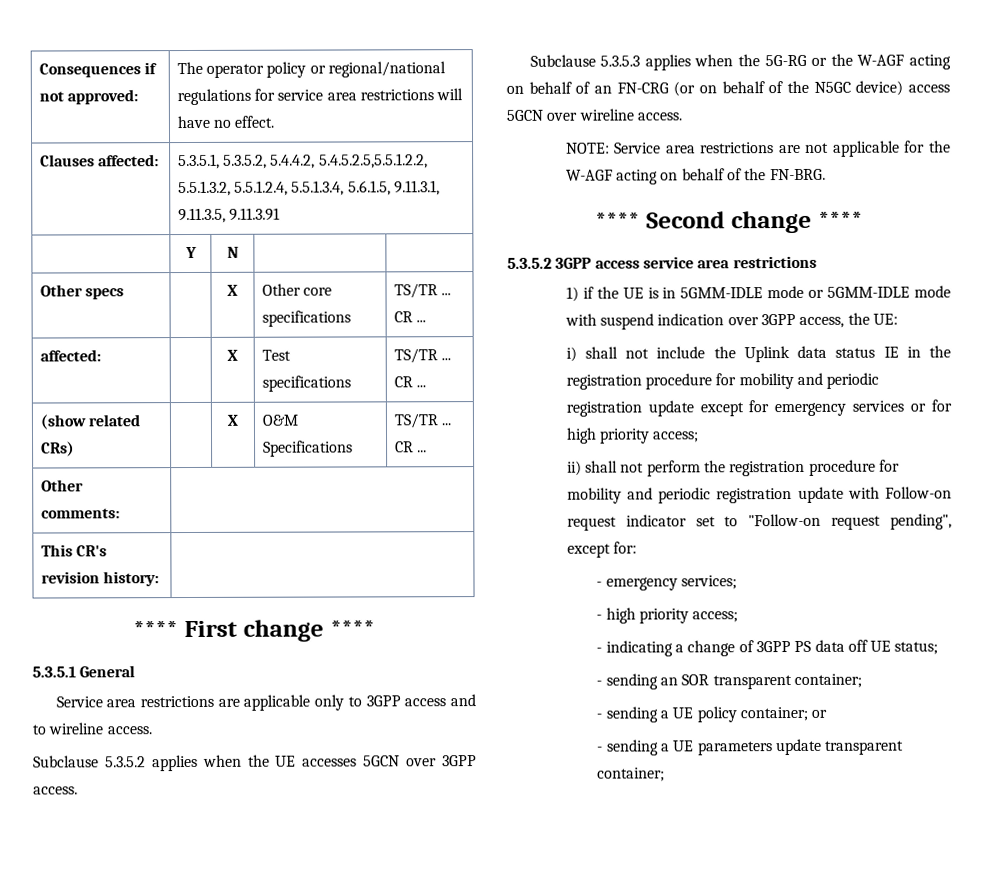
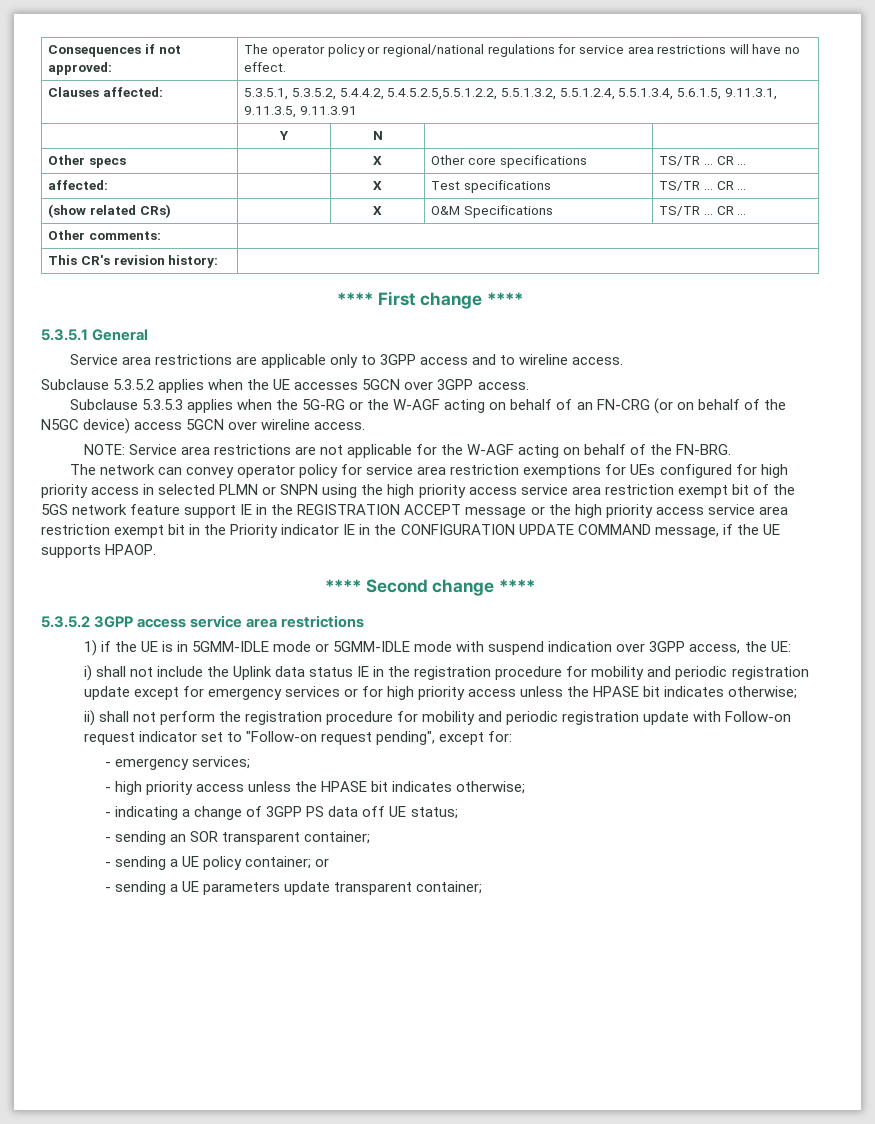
+ The network can convey operator policy for service area restriction exemptions for UEs configured for high priority access in selected PLMN or SNPN using the high priority access service area restriction exempt bit of the 5GS network feature support IE in the REGISTRATION ACCEPT message or the high priority access service area restriction exempt bit in the Priority indicator IE in the CONFIGURATION UPDATE COMMAND message, if the UE supports HPAOP.
- i) shall not include the Uplink data status IE in the registration procedure for mobility and periodic registration update except for emergency services or for high priority access;
+ i) shall not include the Uplink data status IE in the registration procedure for mobility and periodic registration update except for emergency services or for high priority access unless the HPASE bit indicates otherwise;
- - high priority access;
+ - high priority access unless the HPASE bit indicates otherwise;

